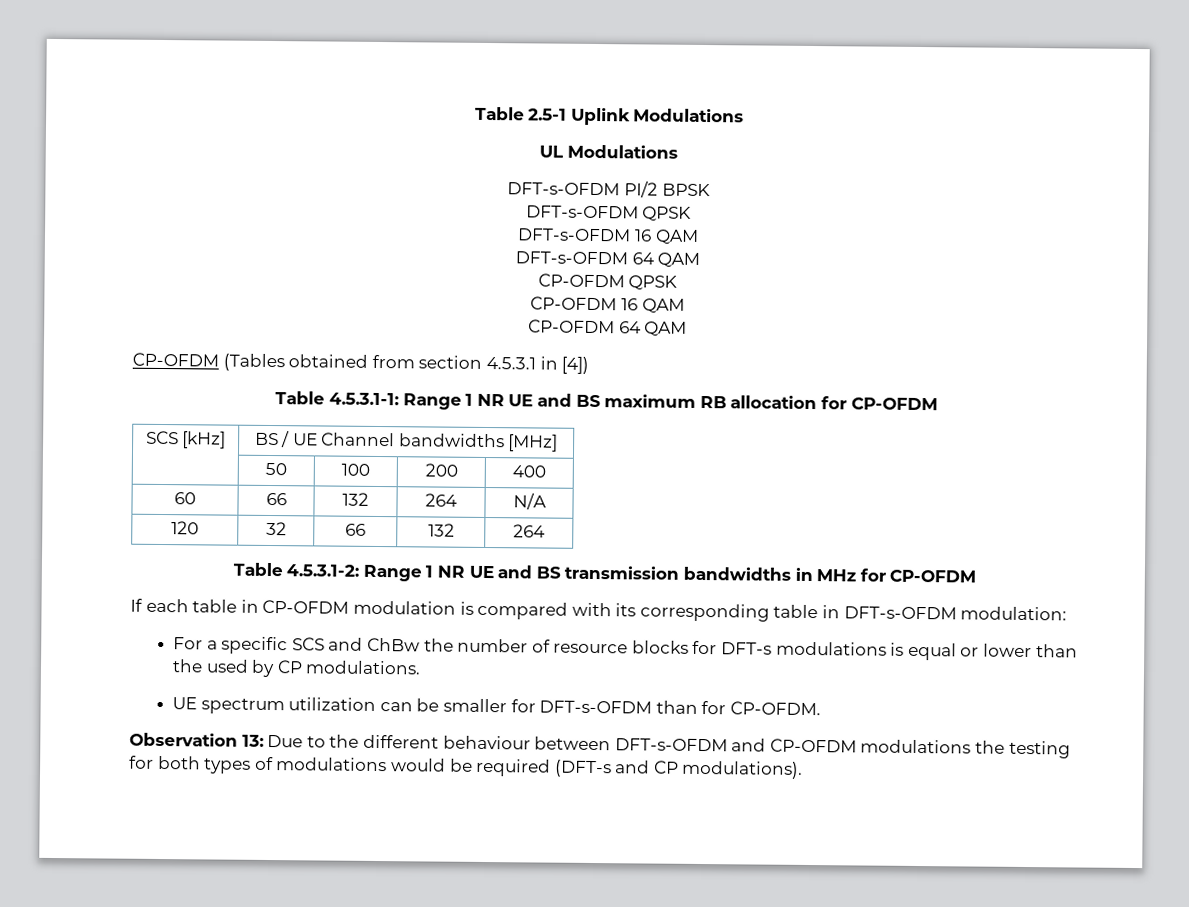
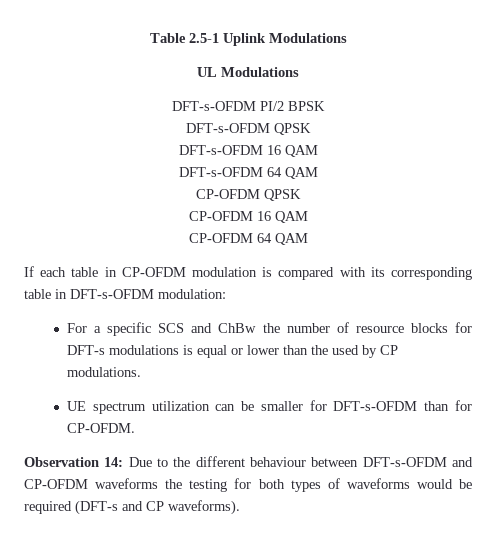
- CP-OFDM (Tables obtained from section 4.5.3.1 in [4])
- Table 4.5.3.1-1: Range 1 NR UE and BS maximum RB allocation for CP-OFDM
- SCS [kHz] | BS / UE Channel bandwidths [MHz]
- | 50 | 100 | 200 | 400
- 60 | 66 | 132 | 264 | N/A
- 120 | 32 | 66 | 132 | 264
- Table 4.5.3.1-2: Range 1 NR UE and BS transmission bandwidths in MHz for CP-OFDM
- Observation 13: Due to the different behaviour between DFT-s-OFDM and CP-OFDM modulations the testing for both types of modulations would be required (DFT-s and CP modulations).
+ Observation 14: Due to the different behaviour between DFT-s-OFDM and CP-OFDM waveforms the testing for both types of waveforms would be required (DFT-s and CP waveforms).

